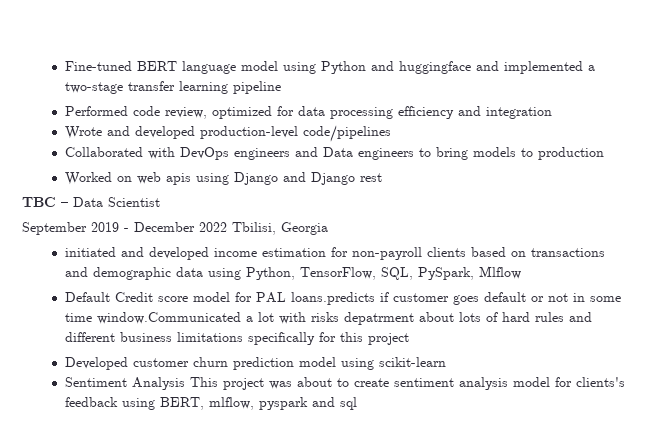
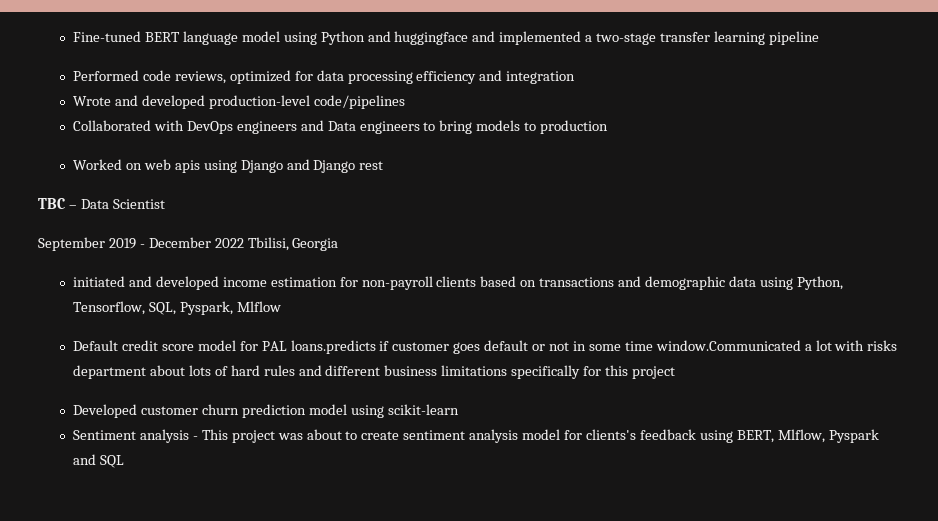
- Performed code review, optimized for data processing efficiency and integration
+ Performed code reviews, optimized for data processing efficiency and integration
- initiated and developed income estimation for non-payroll clients based on transactions and demographic data using Python, TensorFlow, SQL, PySpark, Mlflow
+ initiated and developed income estimation for non-payroll clients based on transactions and demographic data using Python, Tensorflow, SQL, Pyspark, Mlflow
- Default Credit score model for PAL loans.predicts if customer goes default or not in some time window.Communicated a lot with risks depatrment about lots of hard rules and different business limitations specifically for this project
+ Default credit score model for PAL loans.predicts if customer goes default or not in some time window.Communicated a lot with risks department about lots of hard rules and different business limitations specifically for this project
- Sentiment Analysis This project was about to create sentiment analysis model for clients's feedback using BERT, mlflow, pyspark and sql
+ Sentiment analysis - This project was about to create sentiment analysis model for clients's feedback using BERT, Mlflow, Pyspark and SQL

